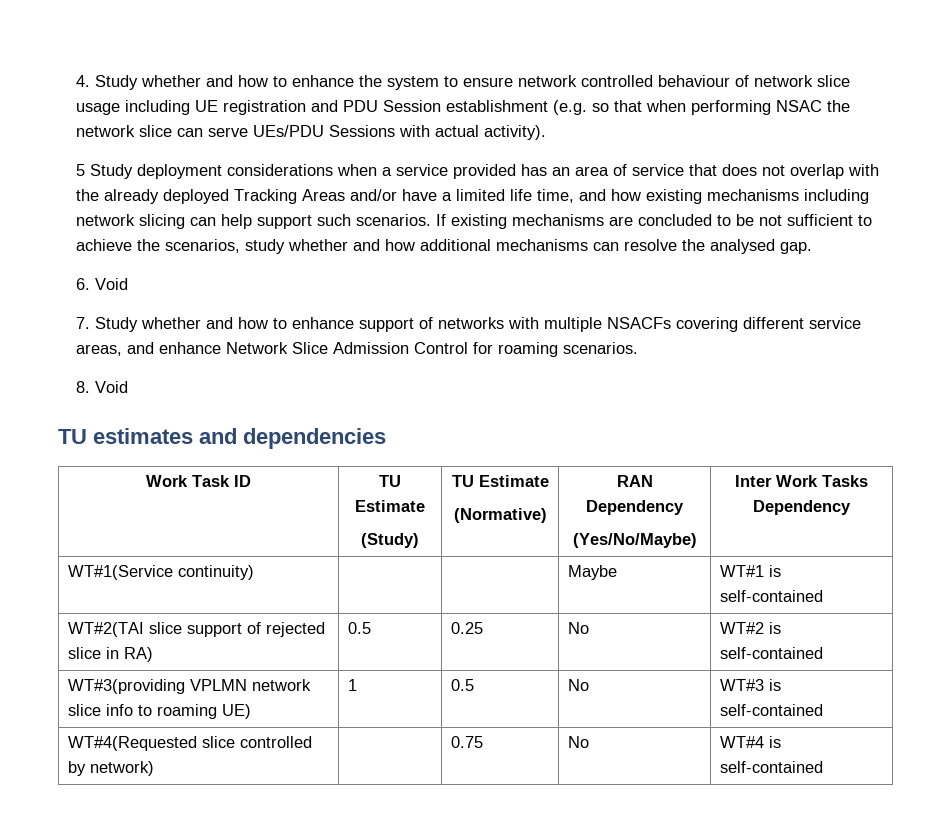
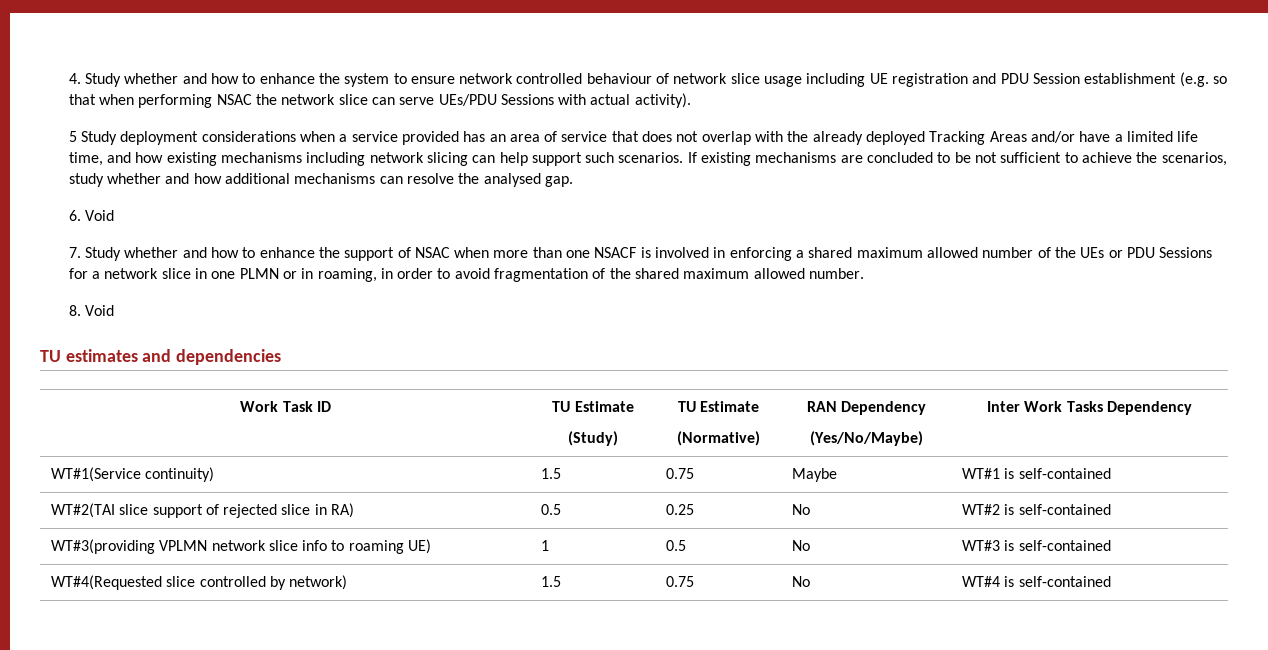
- 7. Study whether and how to enhance support of networks with multiple NSACFs covering different service areas, and enhance Network Slice Admission Control for roaming scenarios.
+ 7. Study whether and how to enhance the support of NSAC when more than one NSACF is involved in enforcing a shared maximum allowed number of the UEs or PDU Sessions for a network slice in one PLMN or in roaming, in order to avoid fragmentation of the shared maximum allowed number.
- WT#1(Service continuity) | | | Maybe | WT#1 is self-contained
+ WT#1(Service continuity) | 1.5 | 0.75 | Maybe | WT#1 is self-contained
- WT#4(Requested slice controlled by network) | | 0.75 | No | WT#4 is self-contained
+ WT#4(Requested slice controlled by network) | 1.5 | 0.75 | No | WT#4 is self-contained

